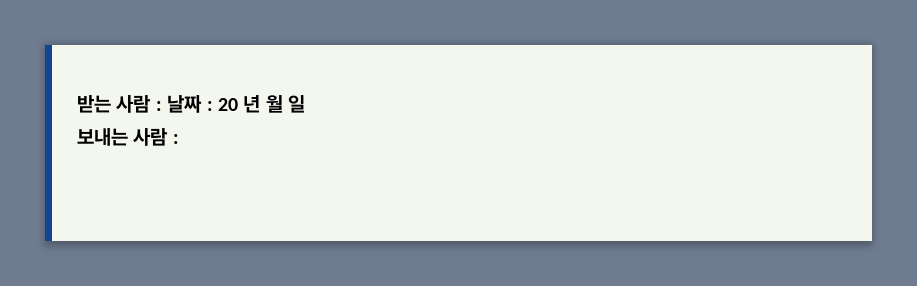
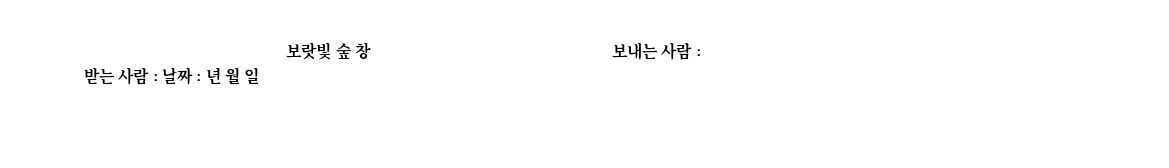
+ 보랏빛 숲 창
- 받는 사람 : 날짜 : 20 년 월 일
+ 받는 사람 : 날짜 : 년 월 일

